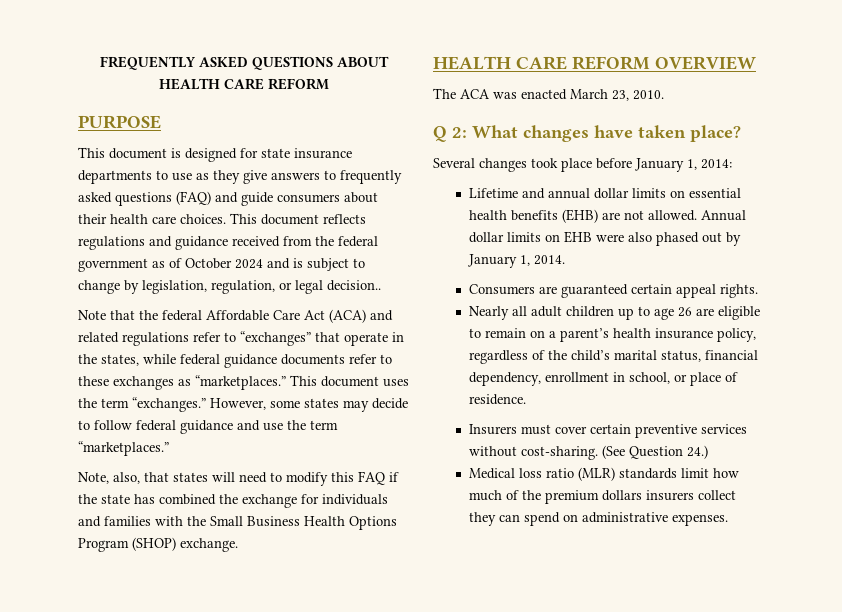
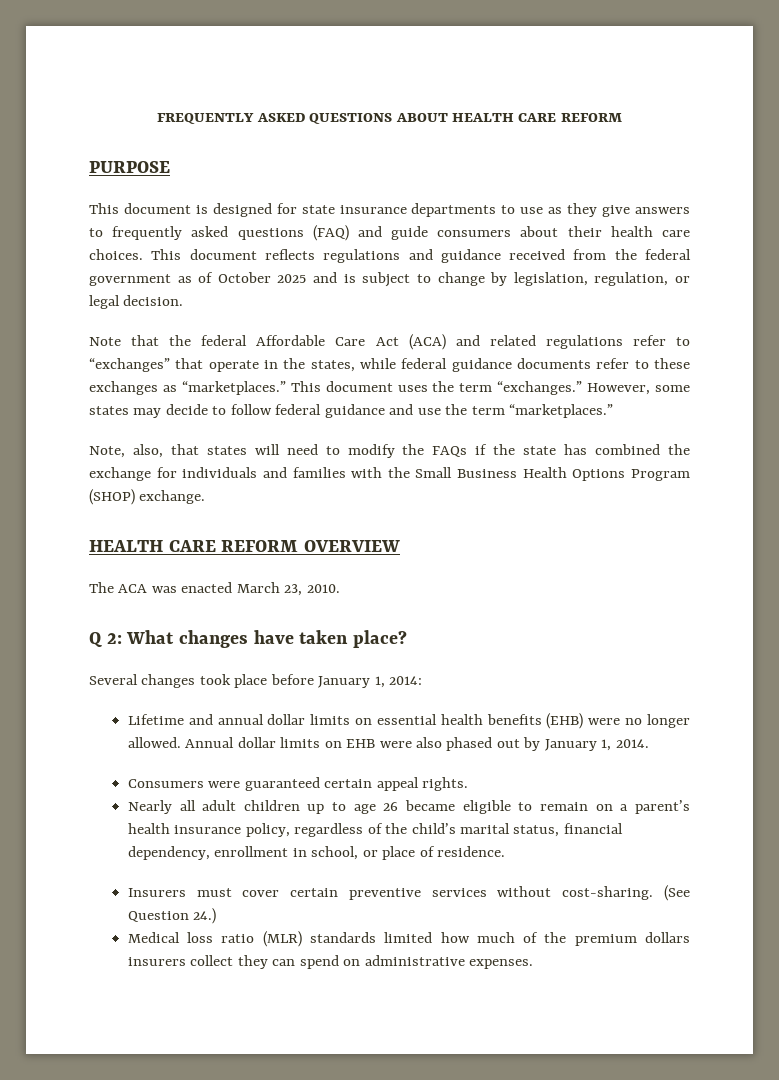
- This document reflects regulations and guidance received from the federal government as of October 2024 and is subject to change by legislation, regulation, or legal decision..
+ This document reflects regulations and guidance received from the federal government as of October 2025 and is subject to change by legislation, regulation, or legal decision.
- Note, also, that states will need to modify this FAQ if the state has combined the exchange for individuals and families with the Small Business Health Options Program (SHOP) exchange.
+ Note, also, that states will need to modify the FAQs if the state has combined the exchange for individuals and families with the Small Business Health Options Program (SHOP) exchange.
- Lifetime and annual dollar limits on essential health benefits (EHB) are not allowed.
+ Lifetime and annual dollar limits on essential health benefits (EHB) were no longer allowed.
- Consumers are guaranteed certain appeal rights.
+ Consumers were guaranteed certain appeal rights.
- Nearly all adult children up to age 26 are eligible to remain on a parent’s health insurance policy, regardless of the child’s marital status, financial dependency, enrollment in school, or place of residence.
+ Nearly all adult children up to age 26 became eligible to remain on a parent’s health insurance policy, regardless of the child’s marital status, financial dependency, enrollment in school, or place of residence.
- Medical loss ratio (MLR) standards limit how much of the premium dollars insurers collect they can spend on administrative expenses.
+ Medical loss ratio (MLR) standards limited how much of the premium dollars insurers collect they can spend on administrative expenses.

